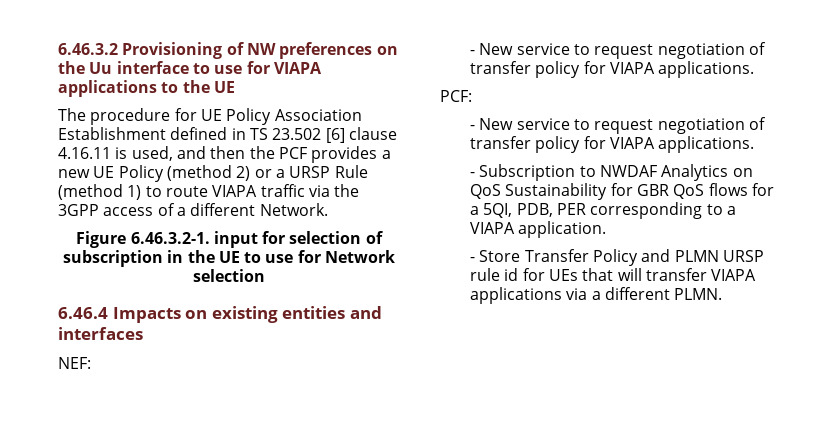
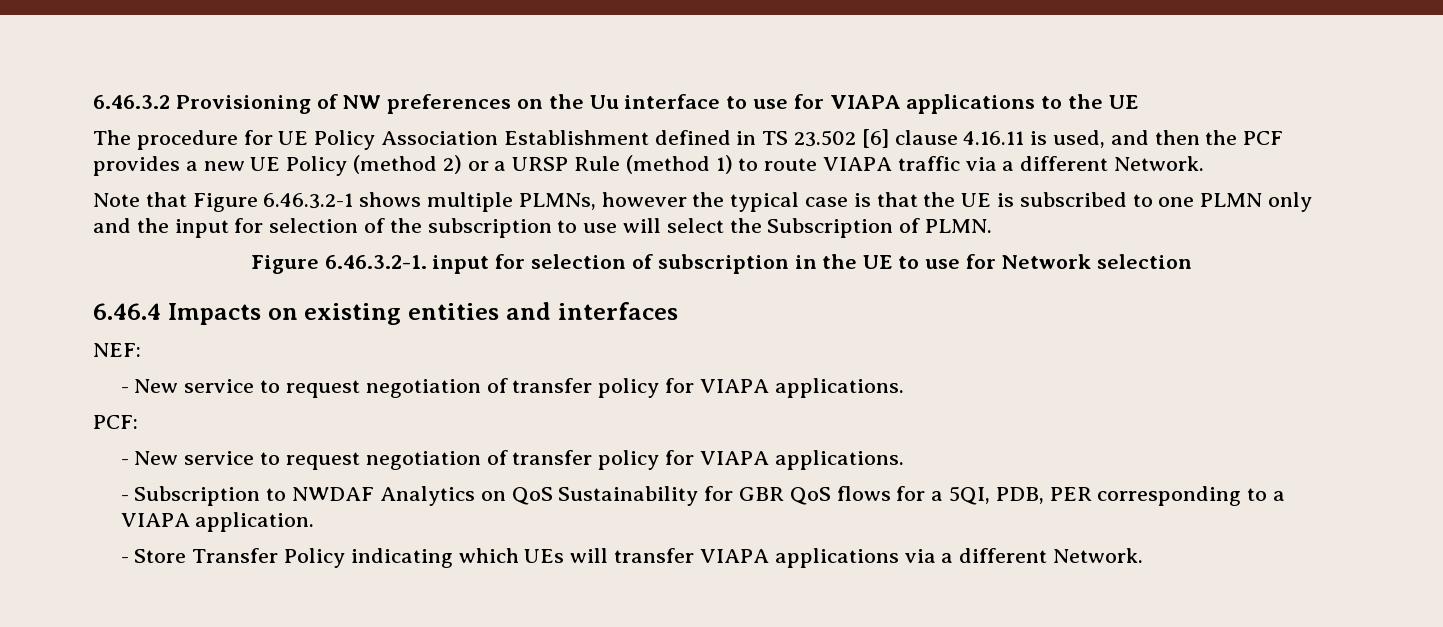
- The procedure for UE Policy Association Establishment defined in TS 23.502 [6] clause 4.16.11 is used, and then the PCF provides a new UE Policy (method 2) or a URSP Rule (method 1) to route VIAPA traffic via the 3GPP access of a different Network.
+ The procedure for UE Policy Association Establishment defined in TS 23.502 [6] clause 4.16.11 is used, and then the PCF provides a new UE Policy (method 2) or a URSP Rule (method 1) to route VIAPA traffic via a different Network.
+ Note that Figure 6.46.3.2-1 shows multiple PLMNs, however the typical case is that the UE is subscribed to one PLMN only and the input for selection of the subscription to use will select the Subscription of PLMN.
- - Store Transfer Policy and PLMN URSP rule id for UEs that will transfer VIAPA applications via a different PLMN.
+ - Store Transfer Policy indicating which UEs will transfer VIAPA applications via a different Network.

